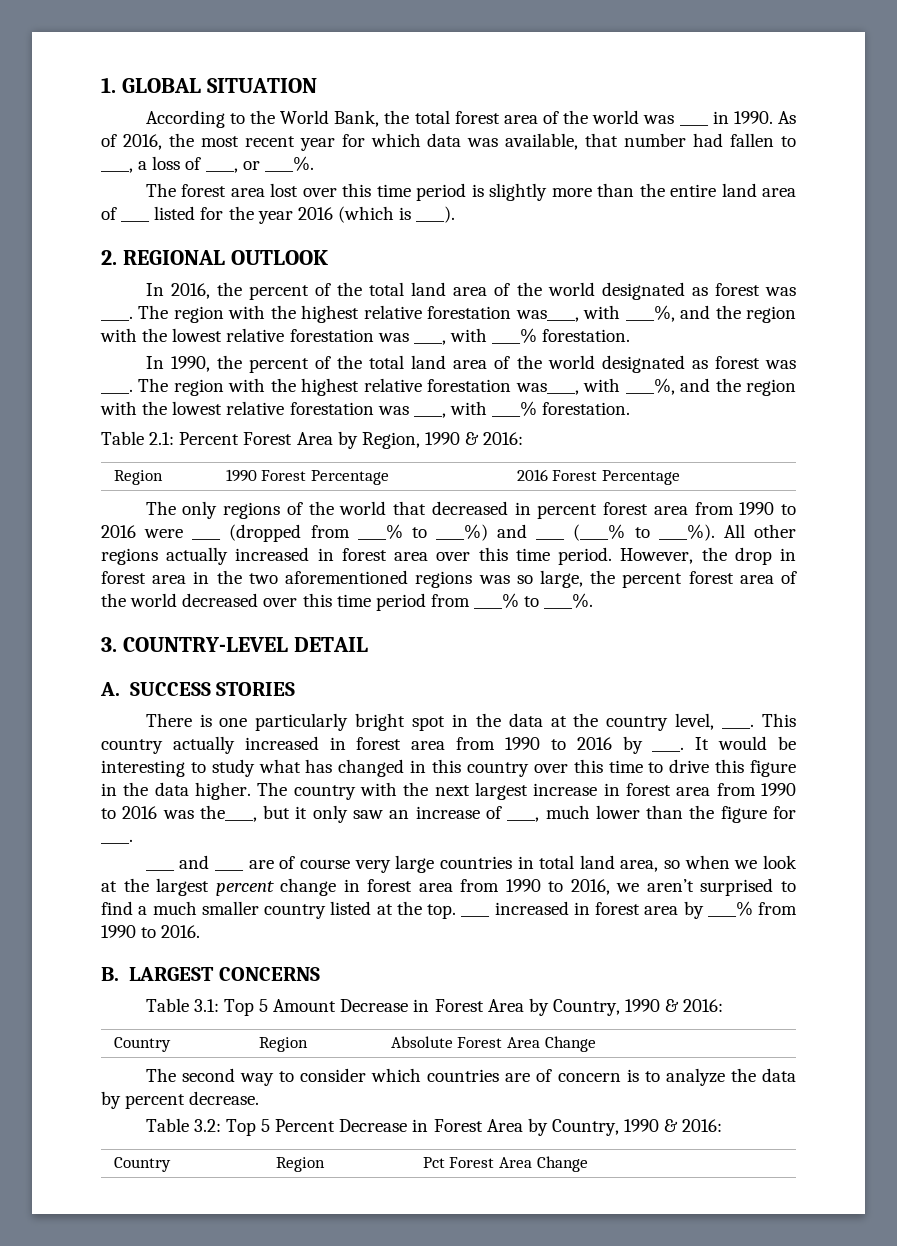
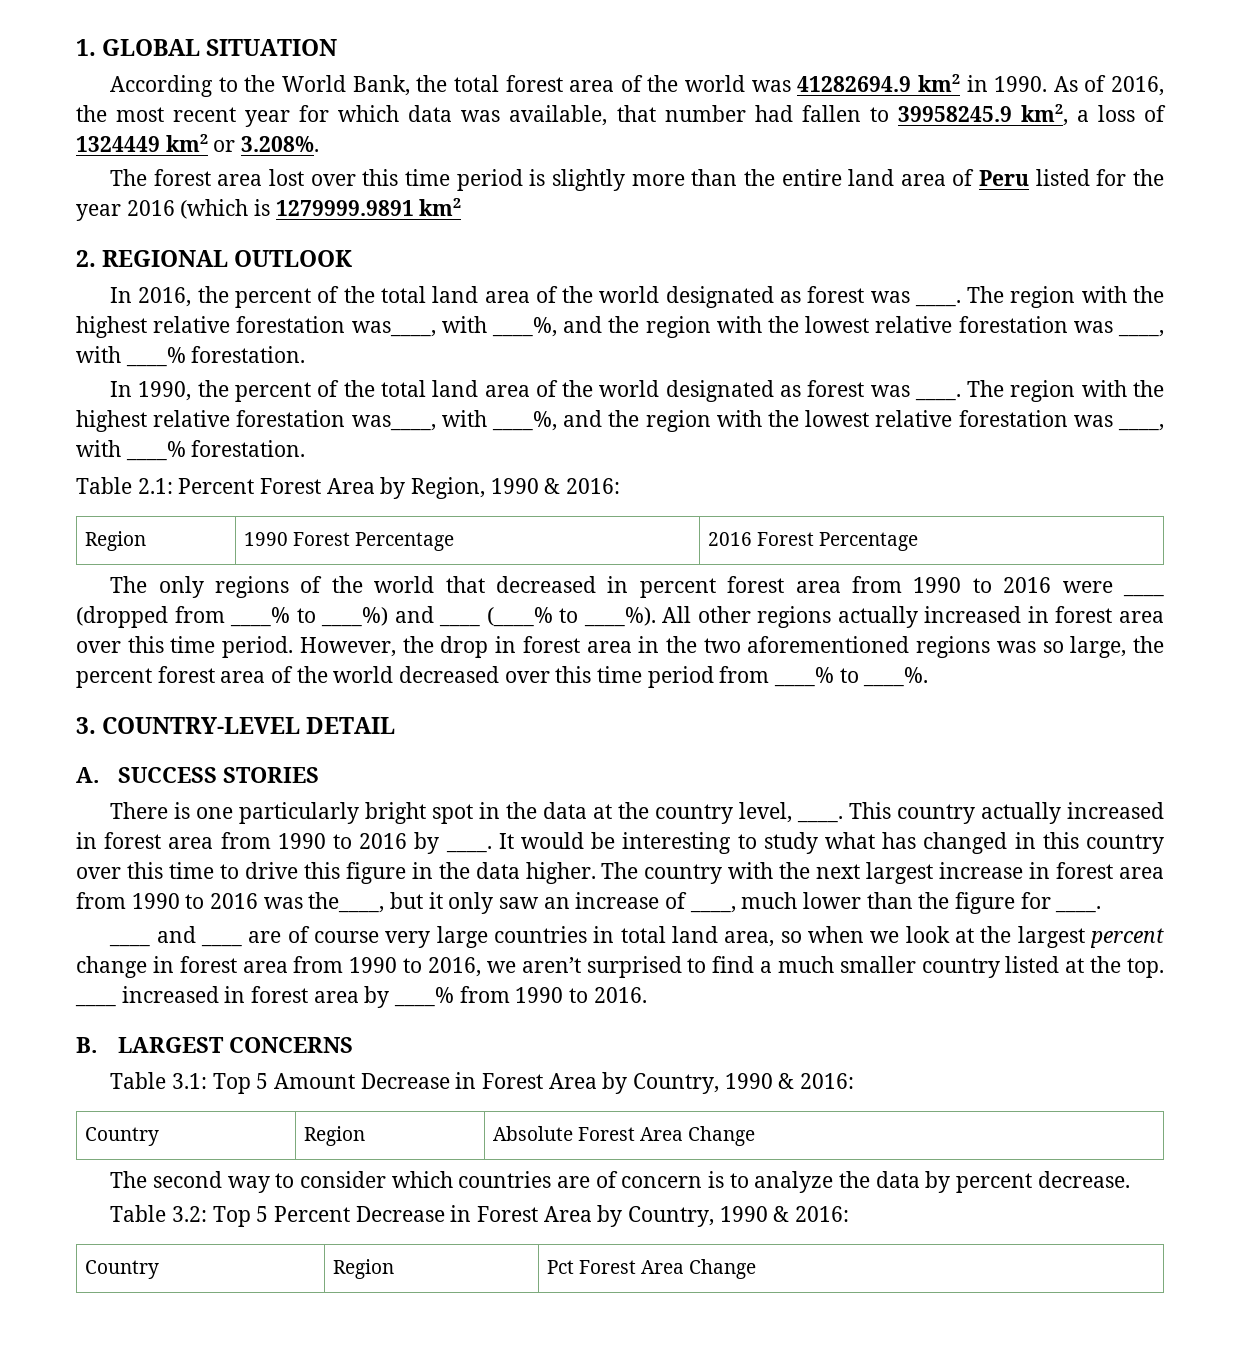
- According to the World Bank, the total forest area of the world was ____ in 1990.
+ According to the World Bank, the total forest area of the world was 41282694.9 km2 in 1990.
- As of 2016, the most recent year for which data was available, that number had fallen to ____, a loss of ____, or ____%.
+ As of 2016, the most recent year for which data was available, that number had fallen to 39958245.9 km2, a loss of 1324449 km2 or 3.208%.
- The forest area lost over this time period is slightly more than the entire land area of ____ listed for the year 2016 (which is ____).
+ The forest area lost over this time period is slightly more than the entire land area of Peru listed for the year 2016 (which is 1279999.9891 km2

